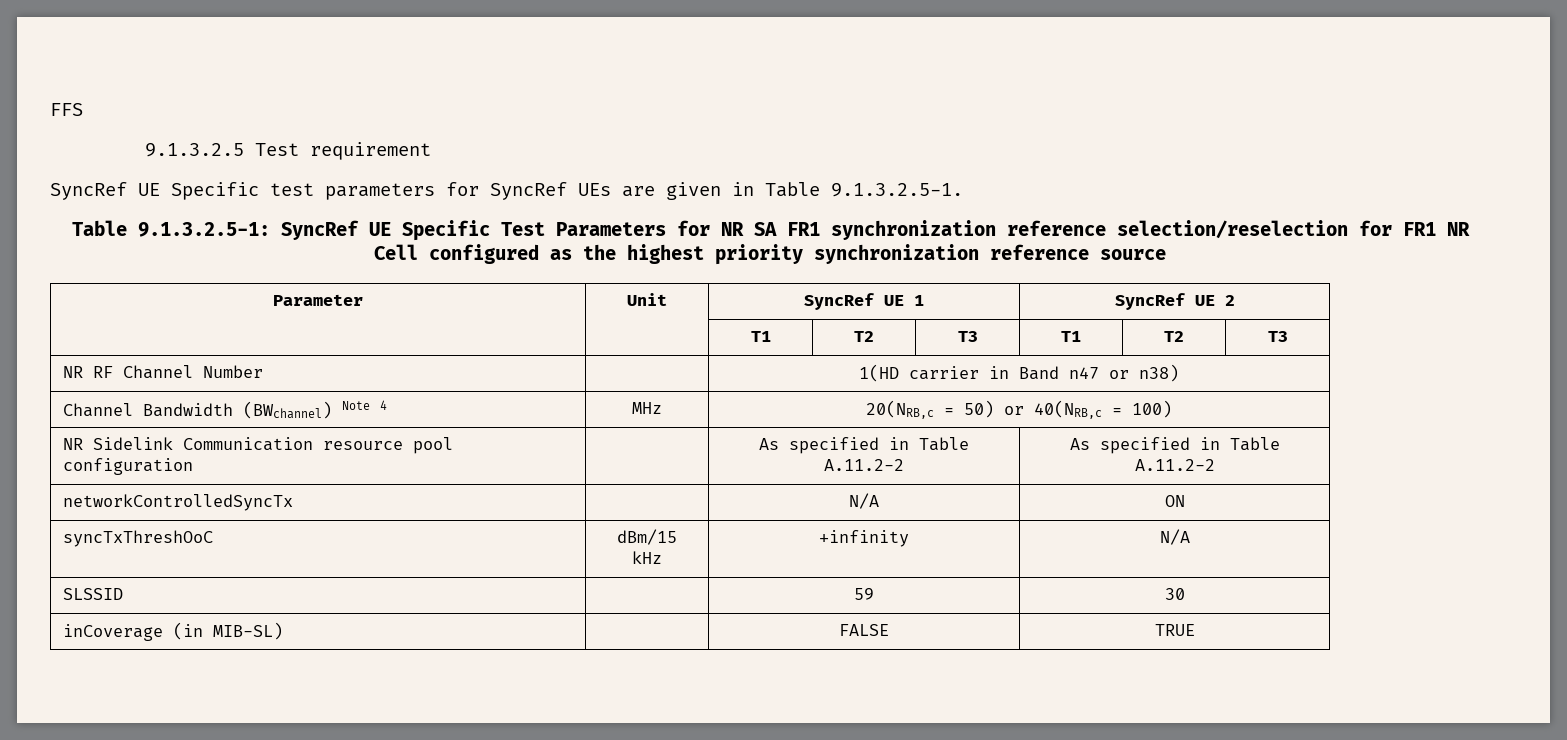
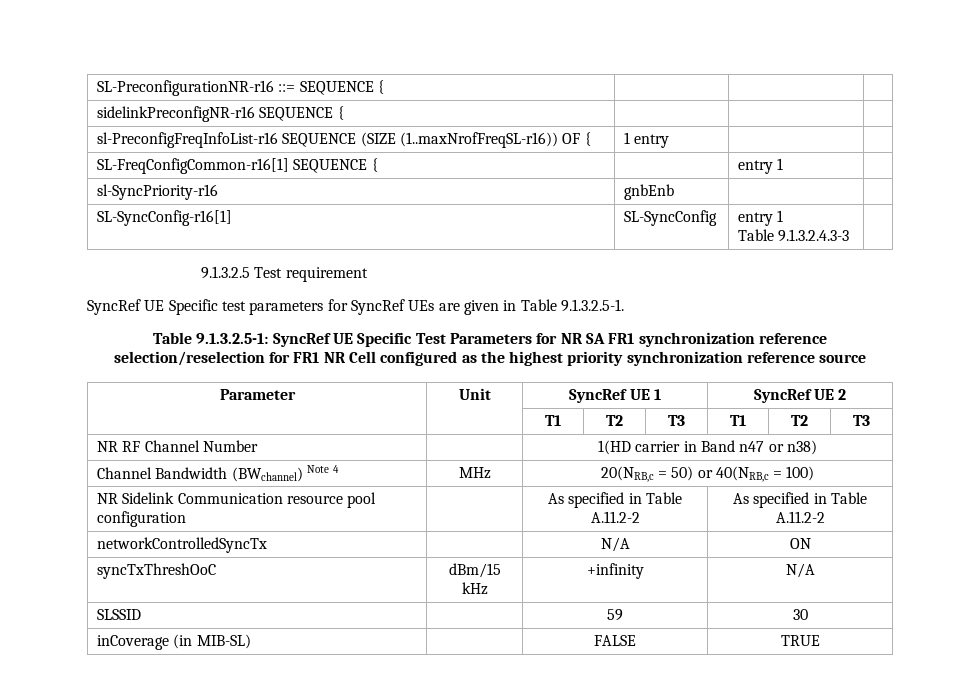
- FFS
+ SL-PreconfigurationNR-r16 ::= SEQUENCE { | | |
+ sidelinkPreconfigNR-r16 SEQUENCE { | | |
+ sl-PreconfigFreqInfoList-r16 SEQUENCE (SIZE (1..maxNrofFreqSL-r16)) OF { | 1 entry | |
+ SL-FreqConfigCommon-r16[1] SEQUENCE { | | entry 1 |
+ sl-SyncPriority-r16 | gnbEnb | |
+ SL-SyncConfig-r16[1] | SL-SyncConfig | entry 1
+ Table 9.1.3.2.4.3-3 |

